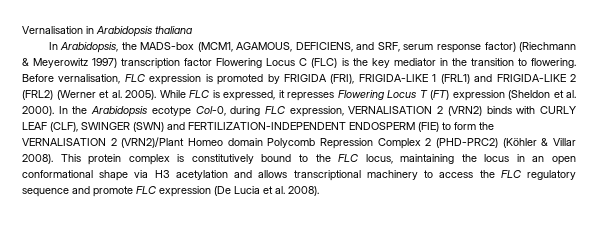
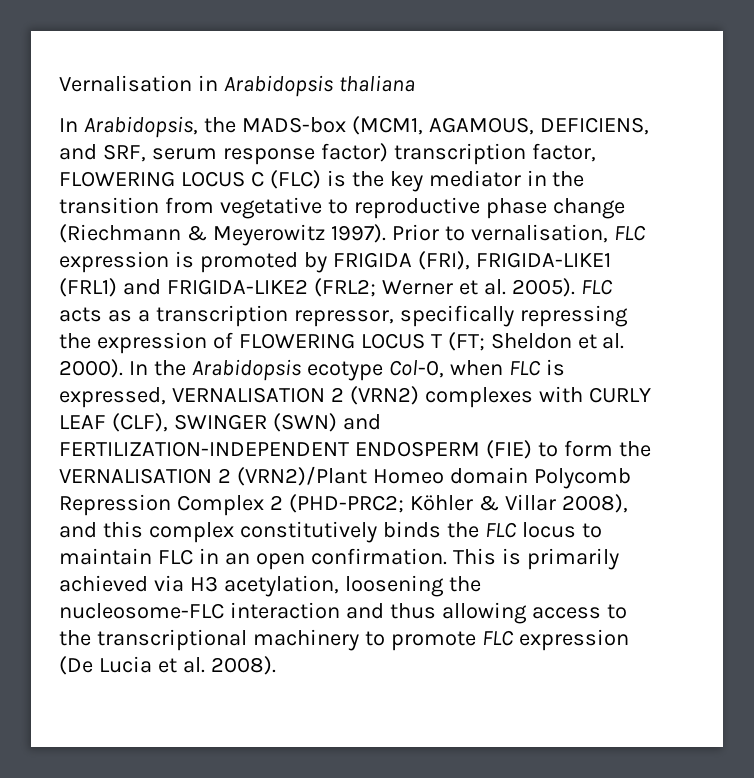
- In Arabidopsis, the MADS-box (MCM1, AGAMOUS, DEFICIENS, and SRF, serum response factor) (Riechmann & Meyerowitz 1997) transcription factor Flowering Locus C (FLC) is the key mediator in the transition to flowering. Before vernalisation, FLC expression is promoted by FRIGIDA (FRI), FRIGIDA-LIKE 1 (FRL1) and FRIGIDA-LIKE 2 (FRL2) (Werner et al. 2005). While FLC is expressed, it represses Flowering Locus T (FT) expression (Sheldon et al. 2000).
+ In Arabidopsis, the MADS-box (MCM1, AGAMOUS, DEFICIENS, and SRF, serum response factor) transcription factor, FLOWERING LOCUS C (FLC) is the key mediator in the transition from vegetative to reproductive phase change (Riechmann & Meyerowitz 1997). Prior to vernalisation, FLC expression is promoted by FRIGIDA (FRI), FRIGIDA-LIKE1 (FRL1) and FRIGIDA-LIKE2 (FRL2; Werner et al. 2005). FLC acts as a transcription repressor, specifically repressing the expression of FLOWERING LOCUS T (FT; Sheldon et al. 2000).
- In the Arabidopsis ecotype Col-0, during FLC expression, VERNALISATION 2 (VRN2) binds with CURLY LEAF (CLF), SWINGER (SWN) and FERTILIZATION-INDEPENDENT ENDOSPERM (FIE) to form the VERNALISATION 2 (VRN2)/Plant Homeo domain Polycomb Repression Complex 2 (PHD-PRC2) (Köhler & Villar 2008). This protein complex is constitutively bound to the FLC locus, maintaining the locus in an open conformational shape via H3 acetylation and allows transcriptional machinery to access the FLC regulatory sequence and promote FLC expression (De Lucia et al. 2008).
+ In the Arabidopsis ecotype Col-0, when FLC is expressed, VERNALISATION 2 (VRN2) complexes with CURLY LEAF (CLF), SWINGER (SWN) and FERTILIZATION-INDEPENDENT ENDOSPERM (FIE) to form the VERNALISATION 2 (VRN2)/Plant Homeo domain Polycomb Repression Complex 2 (PHD-PRC2; Köhler & Villar 2008), and this complex constitutively binds the FLC locus to maintain FLC in an open confirmation. This is primarily achieved via H3 acetylation, loosening the nucleosome-FLC interaction and thus allowing access to the transcriptional machinery to promote FLC expression (De Lucia et al. 2008).

